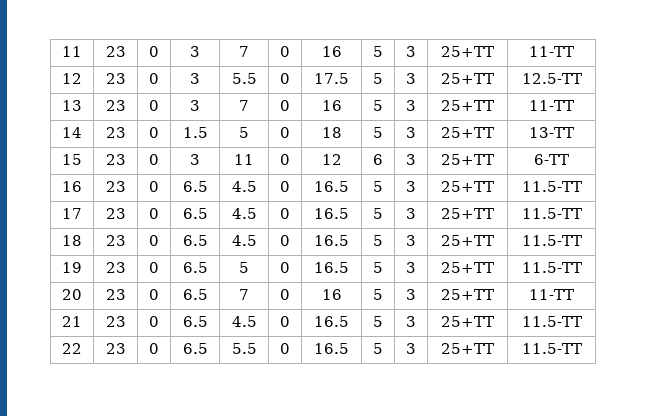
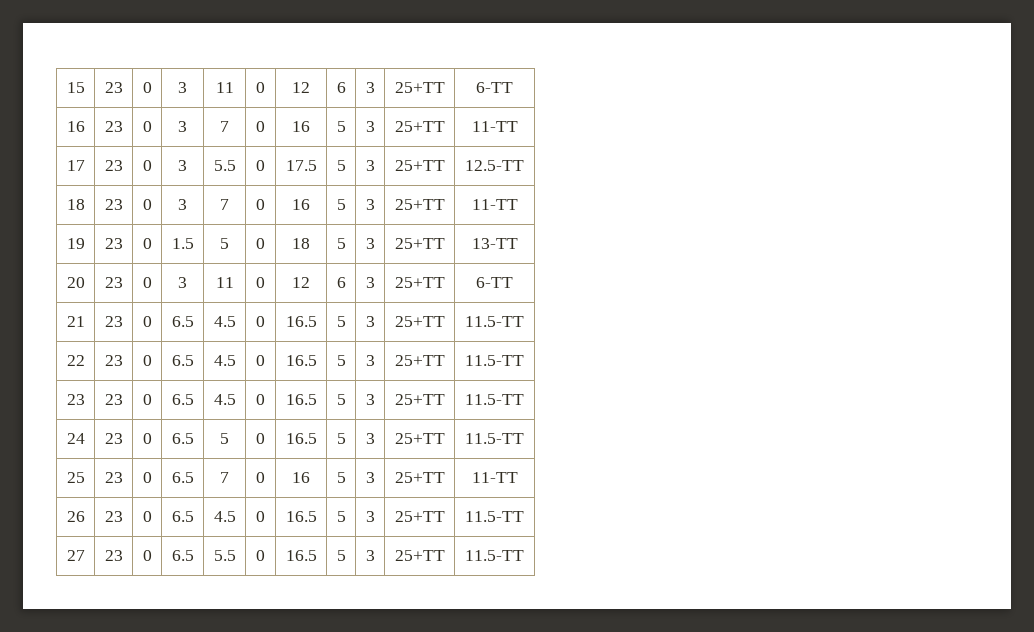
- 11 | 23 | 0 | 3 | 7 | 0 | 16 | 5 | 3 | 25+TT | 11-TT
- 12 | 23 | 0 | 3 | 5.5 | 0 | 17.5 | 5 | 3 | 25+TT | 12.5-TT
- 13 | 23 | 0 | 3 | 7 | 0 | 16 | 5 | 3 | 25+TT | 11-TT
- 14 | 23 | 0 | 1.5 | 5 | 0 | 18 | 5 | 3 | 25+TT | 13-TT
- 16 | 23 | 0 | 6.5 | 4.5 | 0 | 16.5 | 5 | 3 | 25+TT | 11.5-TT
- 17 | 23 | 0 | 6.5 | 4.5 | 0 | 16.5 | 5 | 3 | 25+TT | 11.5-TT
- 18 | 23 | 0 | 6.5 | 4.5 | 0 | 16.5 | 5 | 3 | 25+TT | 11.5-TT
- 19 | 23 | 0 | 6.5 | 5 | 0 | 16.5 | 5 | 3 | 25+TT | 11.5-TT
- 20 | 23 | 0 | 6.5 | 7 | 0 | 16 | 5 | 3 | 25+TT | 11-TT
+ 16 | 23 | 0 | 3 | 7 | 0 | 16 | 5 | 3 | 25+TT | 11-TT
+ 17 | 23 | 0 | 3 | 5.5 | 0 | 17.5 | 5 | 3 | 25+TT | 12.5-TT
+ 18 | 23 | 0 | 3 | 7 | 0 | 16 | 5 | 3 | 25+TT | 11-TT
+ 19 | 23 | 0 | 1.5 | 5 | 0 | 18 | 5 | 3 | 25+TT | 13-TT
+ 20 | 23 | 0 | 3 | 11 | 0 | 12 | 6 | 3 | 25+TT | 6-TT
- 22 | 23 | 0 | 6.5 | 5.5 | 0 | 16.5 | 5 | 3 | 25+TT | 11.5-TT
+ 22 | 23 | 0 | 6.5 | 4.5 | 0 | 16.5 | 5 | 3 | 25+TT | 11.5-TT
+ 23 | 23 | 0 | 6.5 | 4.5 | 0 | 16.5 | 5 | 3 | 25+TT | 11.5-TT
+ 24 | 23 | 0 | 6.5 | 5 | 0 | 16.5 | 5 | 3 | 25+TT | 11.5-TT
+ 25 | 23 | 0 | 6.5 | 7 | 0 | 16 | 5 | 3 | 25+TT | 11-TT
+ 26 | 23 | 0 | 6.5 | 4.5 | 0 | 16.5 | 5 | 3 | 25+TT | 11.5-TT
+ 27 | 23 | 0 | 6.5 | 5.5 | 0 | 16.5 | 5 | 3 | 25+TT | 11.5-TT

